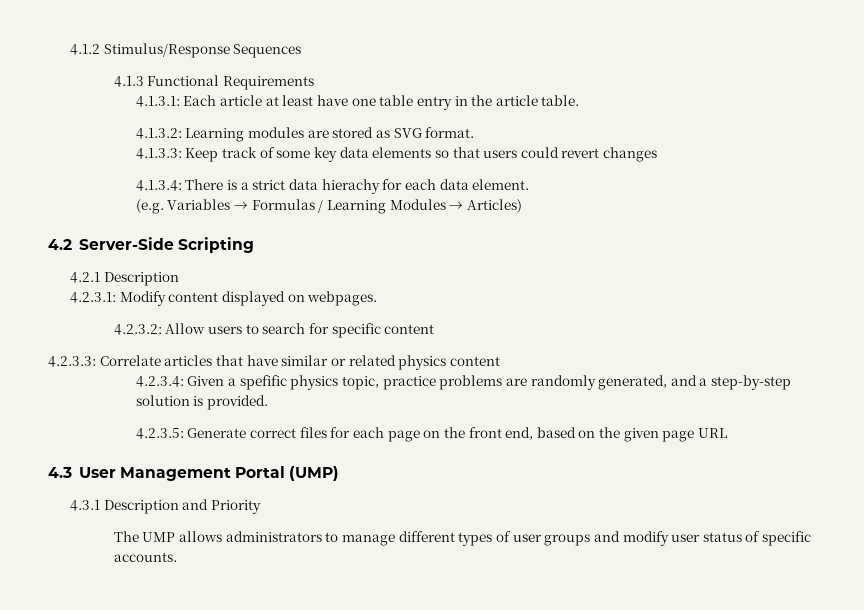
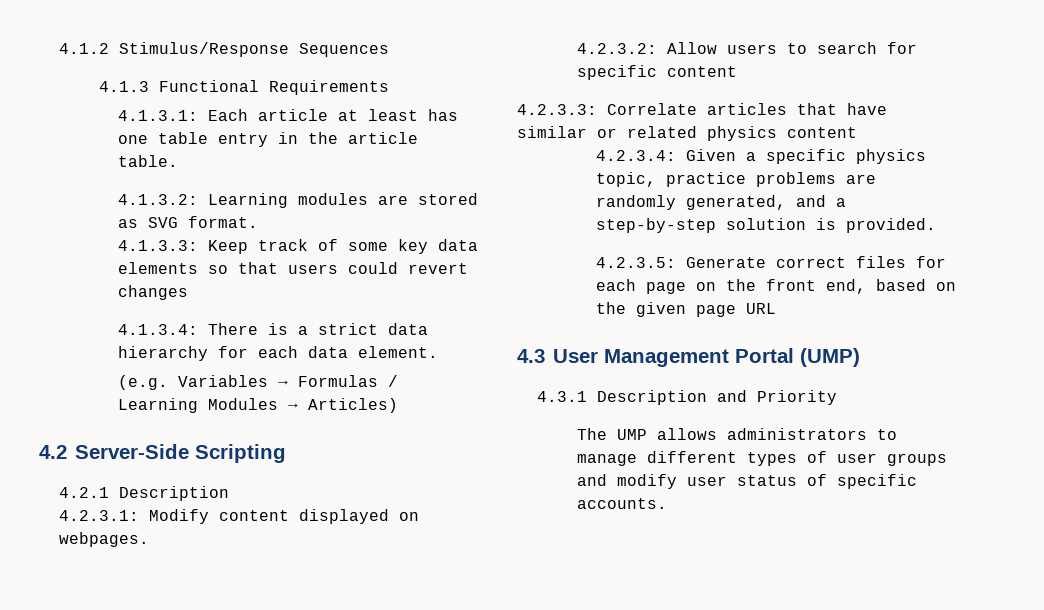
- 4.1.3.1: Each article at least have one table entry in the article table.
+ 4.1.3.1: Each article at least has one table entry in the article table.
- 4.1.3.4: There is a strict data hierachy for each data element.
+ 4.1.3.4: There is a strict data hierarchy for each data element.
- 4.2.3.4: Given a spefific physics topic, practice problems are randomly generated, and a step-by-step solution is provided.
+ 4.2.3.4: Given a specific physics topic, practice problems are randomly generated, and a step-by-step solution is provided.

